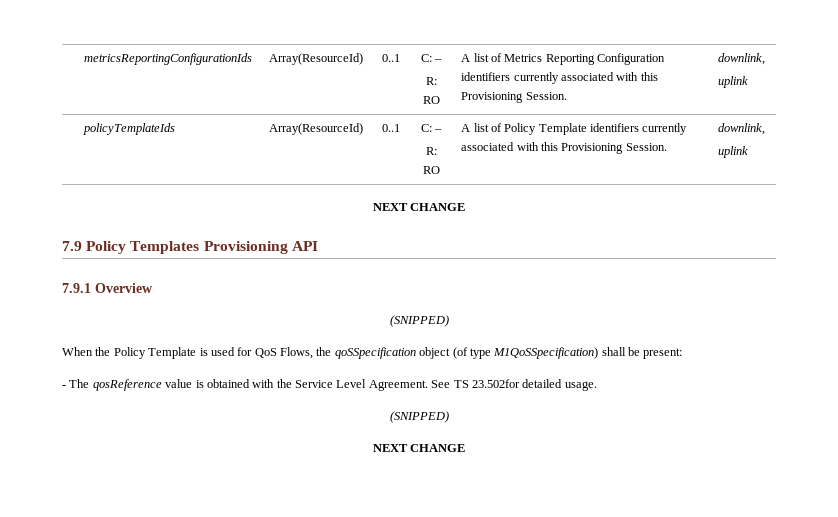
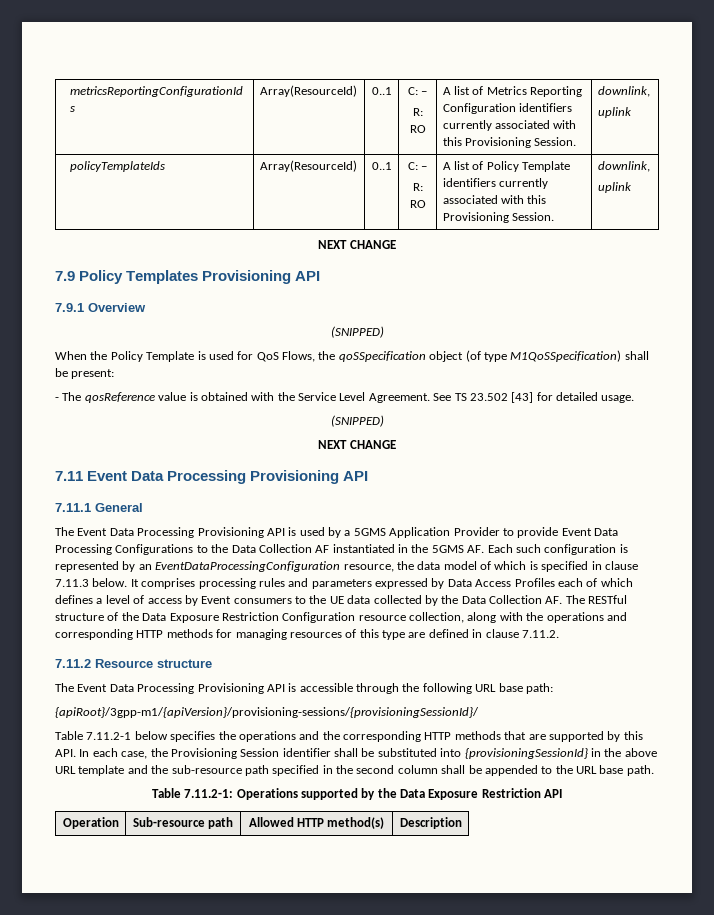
- See TS 23.502for detailed usage.
+ See TS 23.502 [43] for detailed usage.
+ 7.11 Event Data Processing Provisioning API
+ 7.11.1 General
+ The Event Data Processing Provisioning API is used by a 5GMS Application Provider to provide Event Data Processing Configurations to the Data Collection AF instantiated in the 5GMS AF. Each such configuration is represented by an EventDataProcessingConfiguration resource, the data model of which is specified in clause 7.11.3 below. It comprises processing rules and parameters expressed by Data Access Profiles each of which defines a level of access by Event consumers to the UE data collected by the Data Collection AF. The RESTful structure of the Data Exposure Restriction Configuration resource collection, along with the operations and corresponding HTTP methods for managing resources of this type are defined in clause 7.11.2.
+ 7.11.2 Resource structure
+ The Event Data Processing Provisioning API is accessible through the following URL base path:
+ {apiRoot}/3gpp-m1/{apiVersion}/provisioning-sessions/{provisioningSessionId}/
+ Table 7.11.2-1 below specifies the operations and the corresponding HTTP methods that are supported by this API. In each case, the Provisioning Session identifier shall be substituted into {provisioningSessionId} in the above URL template and the sub-resource path specified in the second column shall be appended to the URL base path.
+ Table 7.11.2-1: Operations supported by the Data Exposure Restriction API
+ Operation | Sub-resource path | Allowed HTTP method(s) | Description

